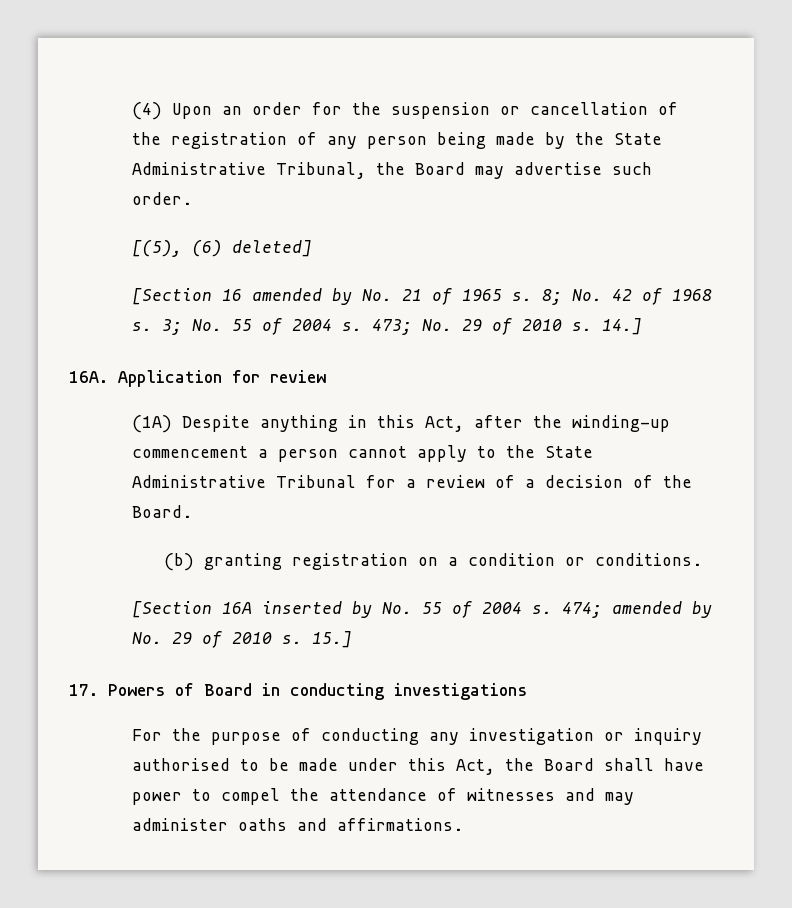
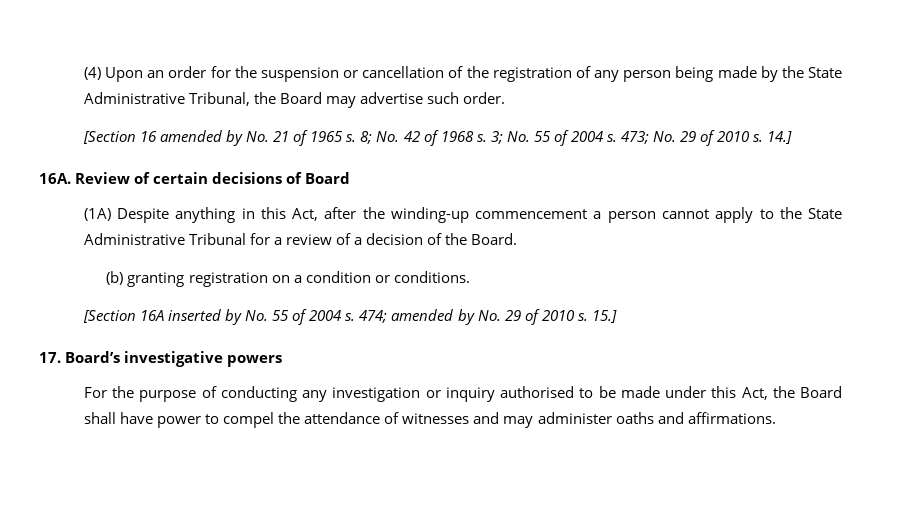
- [(5), (6) deleted]
- Application for review
+ Review of certain decisions of Board
- 17. Powers of Board in conducting investigations
+ 17. Board’s investigative powers

